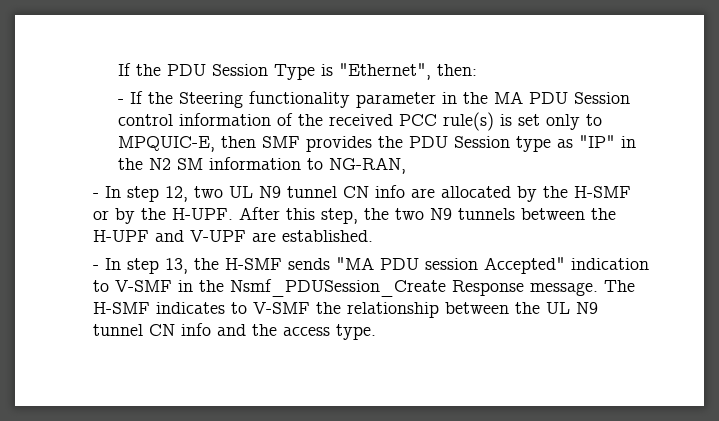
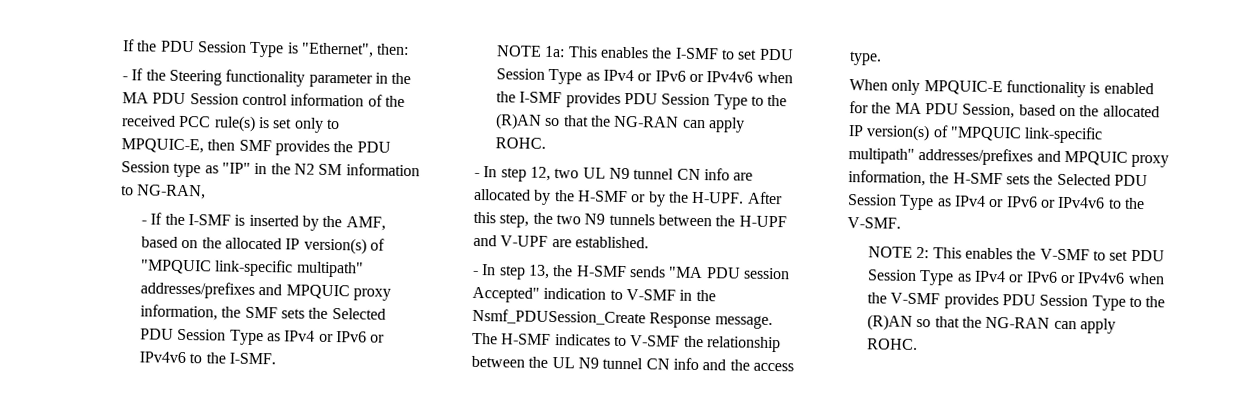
+ - If the I-SMF is inserted by the AMF, based on the allocated IP version(s) of "MPQUIC link-specific multipath" addresses/prefixes and MPQUIC proxy information, the SMF sets the Selected PDU Session Type as IPv4 or IPv6 or IPv4v6 to the I-SMF.
+ NOTE 1a: This enables the I-SMF to set PDU Session Type as IPv4 or IPv6 or IPv4v6 when the I-SMF provides PDU Session Type to the (R)AN so that the NG-RAN can apply ROHC.
+ When only MPQUIC-E functionality is enabled for the MA PDU Session, based on the allocated IP version(s) of "MPQUIC link-specific multipath" addresses/prefixes and MPQUIC proxy information, the H-SMF sets the Selected PDU Session Type as IPv4 or IPv6 or IPv4v6 to the V-SMF.
+ NOTE 2: This enables the V-SMF to set PDU Session Type as IPv4 or IPv6 or IPv4v6 when the V-SMF provides PDU Session Type to the (R)AN so that the NG-RAN can apply ROHC.

